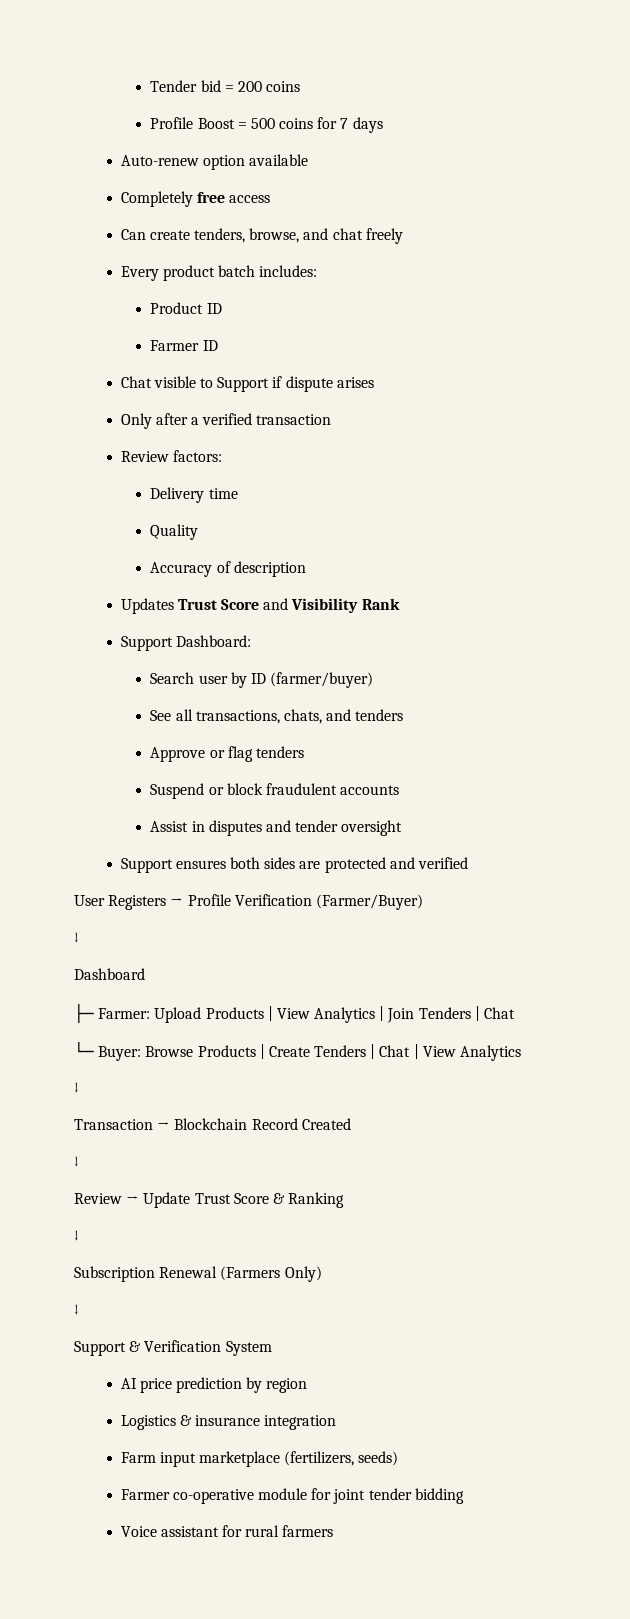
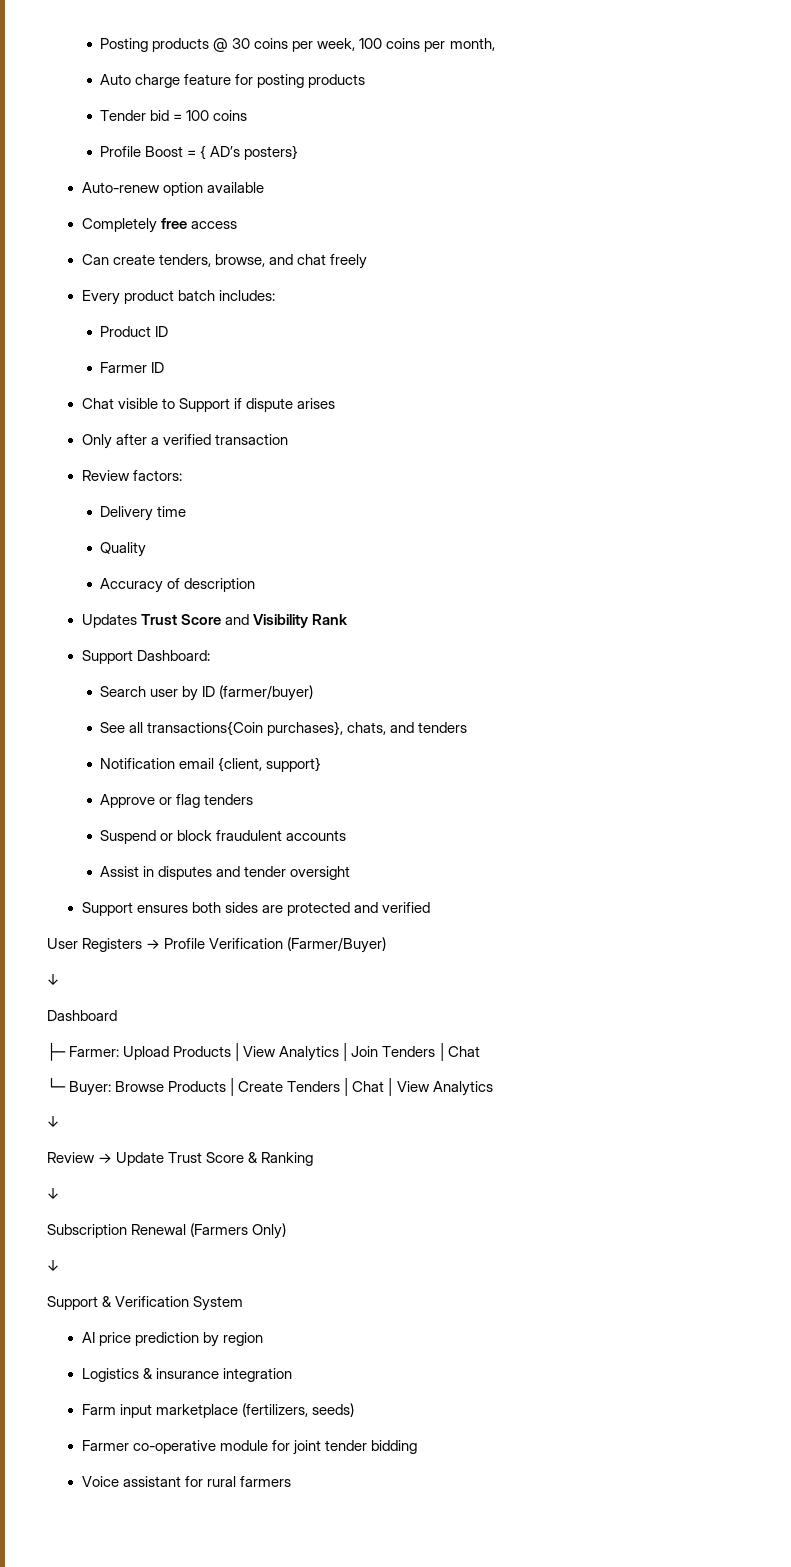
+ Posting products @ 30 coins per week, 100 coins per month,
+ Auto charge feature for posting products
- Tender bid = 200 coins
+ Tender bid = 100 coins
- Profile Boost = 500 coins for 7 days
+ Profile Boost = { AD’s posters}
- See all transactions, chats, and tenders
+ See all transactions{Coin purchases}, chats, and tenders
+ Notification email {client, support}
- Transaction → Blockchain Record Created
- ↓

